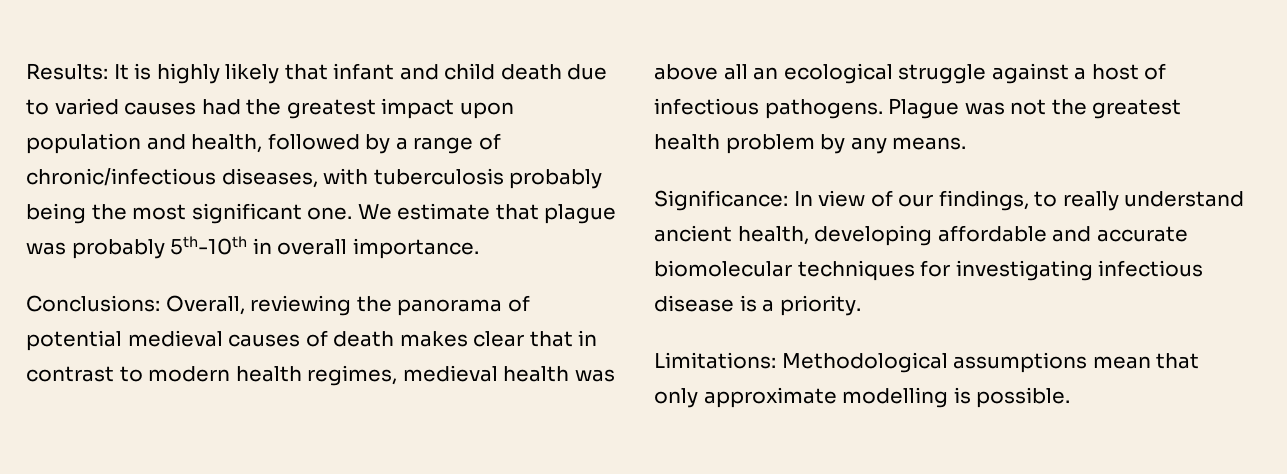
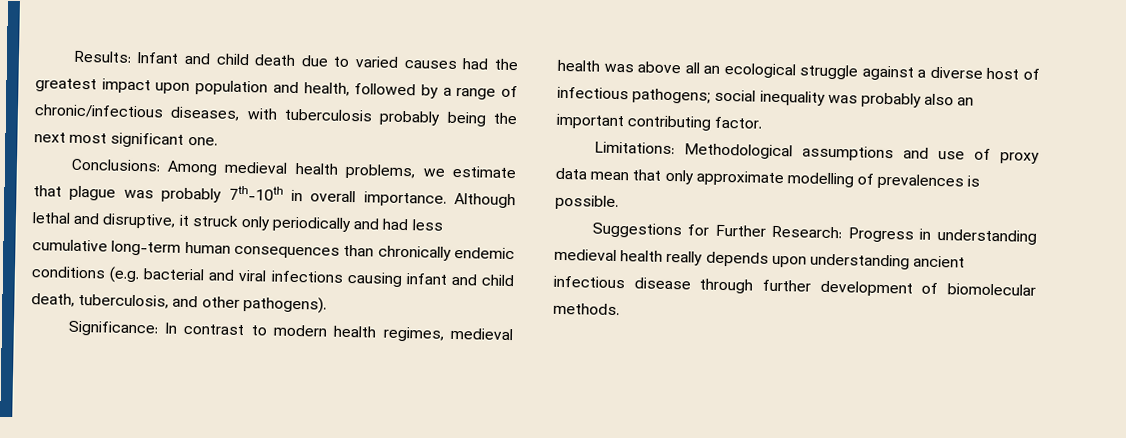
- It is highly likely that infant and child death due to varied causes had the greatest impact upon population and health, followed by a range of chronic/infectious diseases, with tuberculosis probably being the most significant one. We estimate that plague was probably 5th-10th in overall importance.
- Conclusions: Overall, reviewing the panorama of potential medieval causes of death makes clear that in contrast to modern health regimes, medieval health was above all an ecological struggle against a host of infectious pathogens. Plague was not the greatest health problem by any means.
- Significance: In view of our findings, to really understand ancient health, developing affordable and accurate biomolecular techniques for investigating infectious disease is a priority.
- Limitations: Methodological assumptions mean that only approximate modelling is possible.
+ Infant and child death due to varied causes had the greatest impact upon population and health, followed by a range of chronic/infectious diseases, with tuberculosis probably being the next most significant one.
+ Conclusions: Among medieval health problems, we estimate that plague was probably 7th-10th in overall importance. Although lethal and disruptive, it struck only periodically and had less cumulative long-term human consequences than chronically endemic conditions (e.g. bacterial and viral infections causing infant and child death, tuberculosis, and other pathogens).
+ Significance: In contrast to modern health regimes, medieval health was above all an ecological struggle against a diverse host of infectious pathogens; social inequality was probably also an important contributing factor.
+ Limitations: Methodological assumptions and use of proxy data mean that only approximate modelling of prevalences is possible.
+ Suggestions for Further Research: Progress in understanding medieval health really depends upon understanding ancient infectious disease through further development of biomolecular methods.

